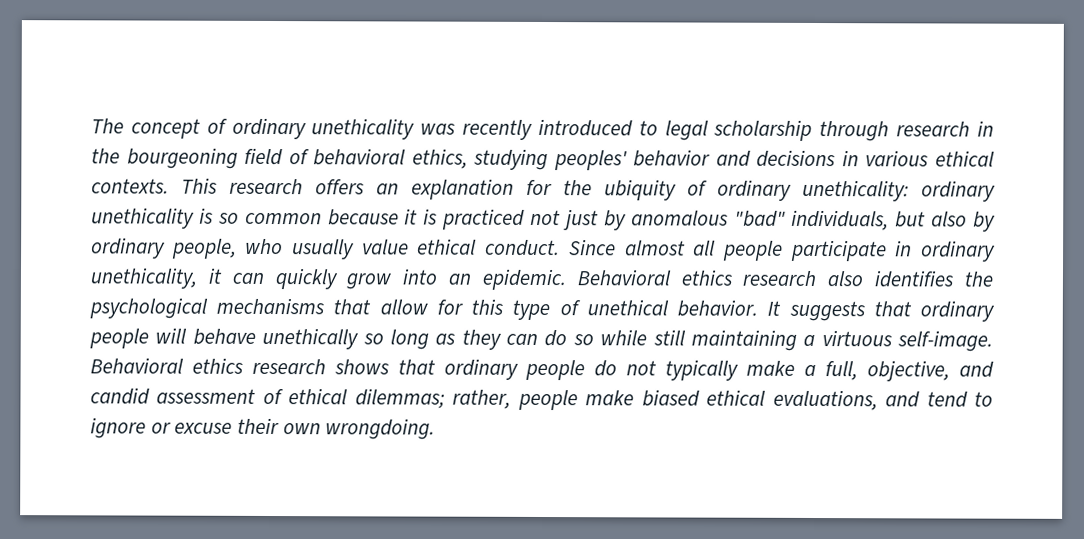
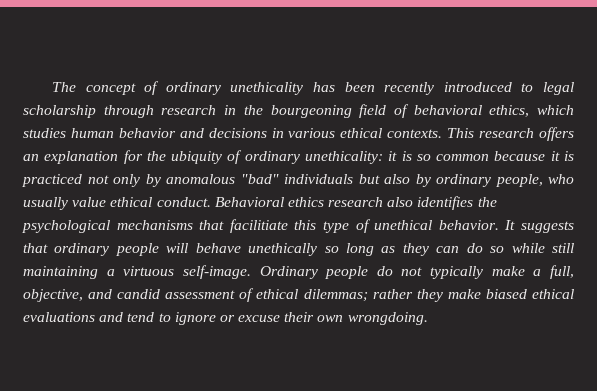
- The concept of ordinary unethicality was recently introduced to legal scholarship through research in the bourgeoning field of behavioral ethics, studying peoples' behavior and decisions in various ethical contexts.
+ The concept of ordinary unethicality has been recently introduced to legal scholarship through research in the bourgeoning field of behavioral ethics, which studies human behavior and decisions in various ethical contexts.
- This research offers an explanation for the ubiquity of ordinary unethicality: ordinary unethicality is so common because it is practiced not just by anomalous "bad" individuals, but also by ordinary people, who usually value ethical conduct.
+ This research offers an explanation for the ubiquity of ordinary unethicality: it is so common because it is practiced not only by anomalous "bad" individuals but also by ordinary people, who usually value ethical conduct.
- Since almost all people participate in ordinary unethicality, it can quickly grow into an epidemic.
- Behavioral ethics research also identifies the psychological mechanisms that allow for this type of unethical behavior.
+ Behavioral ethics research also identifies the psychological mechanisms that facilitiate this type of unethical behavior.
- Behavioral ethics research shows that ordinary people do not typically make a full, objective, and candid assessment of ethical dilemmas; rather, people make biased ethical evaluations, and tend to ignore or excuse their own wrongdoing.
+ Ordinary people do not typically make a full, objective, and candid assessment of ethical dilemmas; rather they make biased ethical evaluations and tend to ignore or excuse their own wrongdoing.

